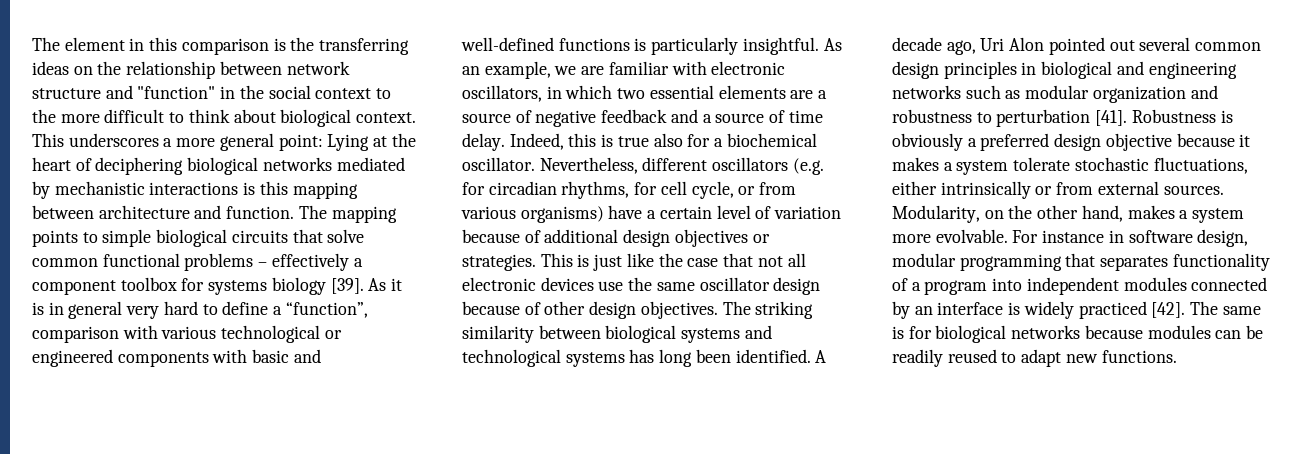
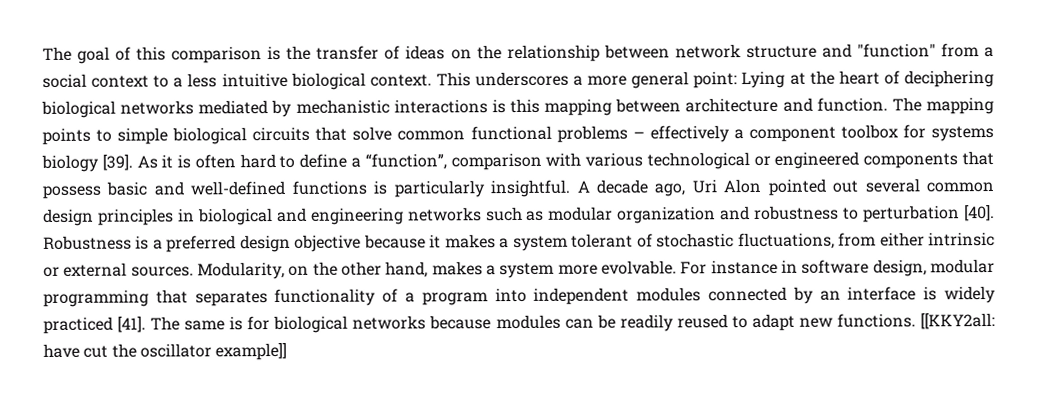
- The element in this comparison is the transferring ideas on the relationship between network structure and "function" in the social context to the more difficult to think about biological context.
+ The goal of this comparison is the transfer of ideas on the relationship between network structure and "function" from a social context to a less intuitive biological context.
- As it is in general very hard to define a “function”, comparison with various technological or engineered components with basic and well-defined functions is particularly insightful.
+ As it is often hard to define a “function”, comparison with various technological or engineered components that possess basic and well-defined functions is particularly insightful.
- As an example, we are familiar with electronic oscillators, in which two essential elements are a source of negative feedback and a source of time delay. Indeed, this is true also for a biochemical oscillator. Nevertheless, different oscillators (e.g. for circadian rhythms, for cell cycle, or from various organisms) have a certain level of variation because of additional design objectives or strategies. This is just like the case that not all electronic devices use the same oscillator design because of other design objectives. The striking similarity between biological systems and technological systems has long been identified.
- A decade ago, Uri Alon pointed out several common design principles in biological and engineering networks such as modular organization and robustness to perturbation [41].
+ A decade ago, Uri Alon pointed out several common design principles in biological and engineering networks such as modular organization and robustness to perturbation [40].
- Robustness is obviously a preferred design objective because it makes a system tolerate stochastic fluctuations, either intrinsically or from external sources.
+ Robustness is a preferred design objective because it makes a system tolerant of stochastic fluctuations, from either intrinsic or external sources.
- For instance in software design, modular programming that separates functionality of a program into independent modules connected by an interface is widely practiced [42].
+ For instance in software design, modular programming that separates functionality of a program into independent modules connected by an interface is widely practiced [41].
+ [[KKY2all: have cut the oscillator example]]

